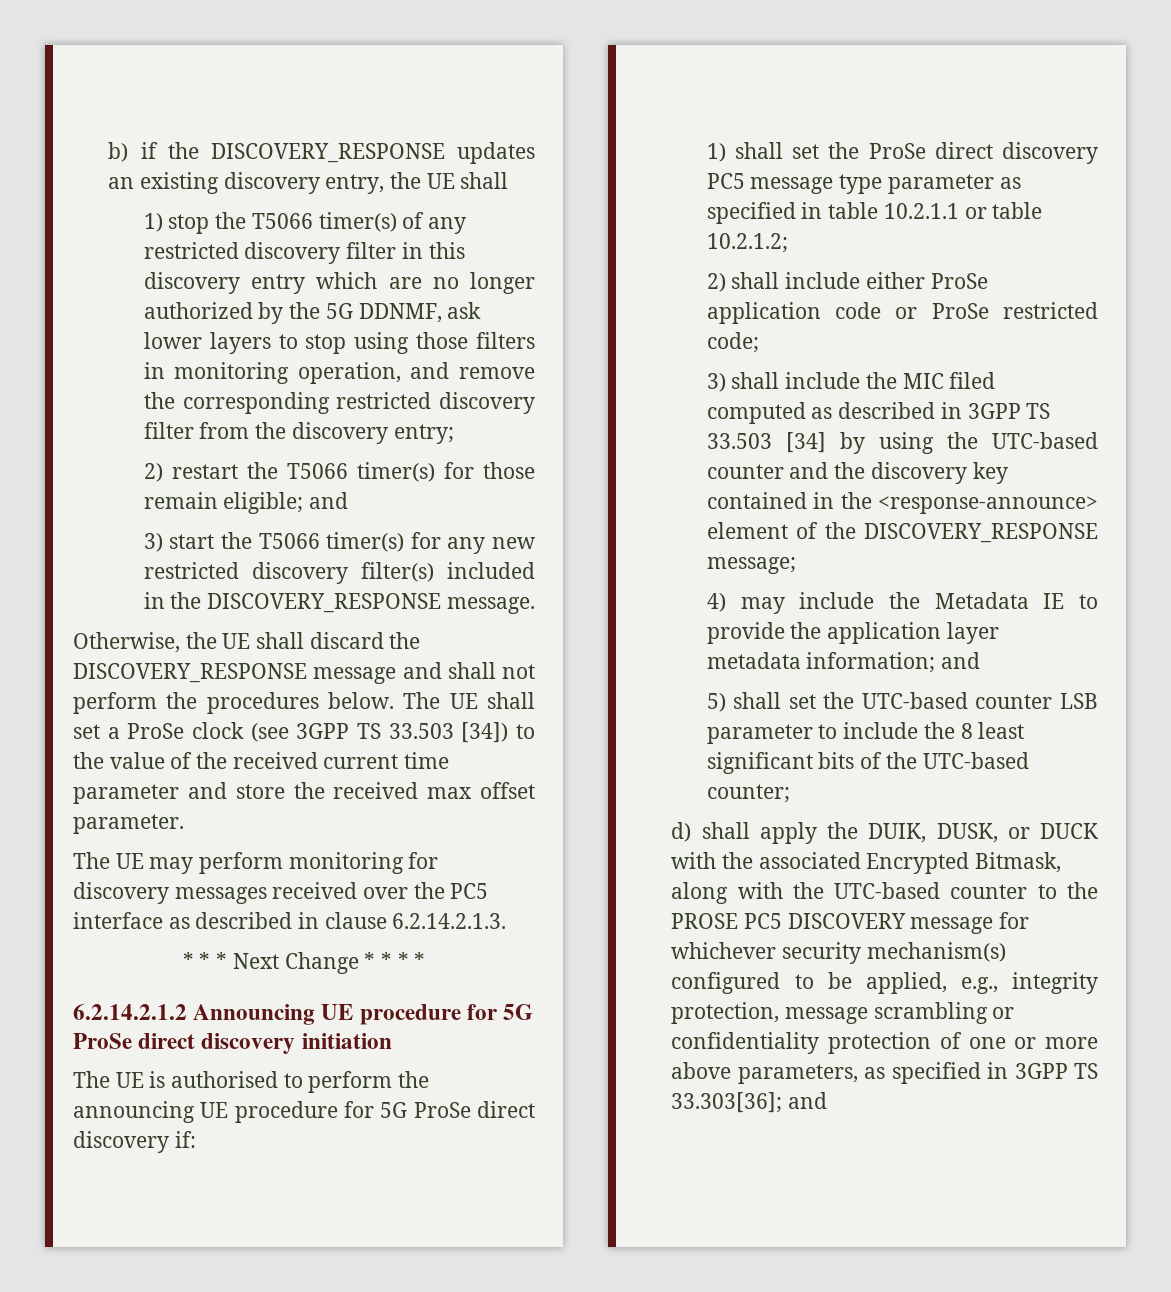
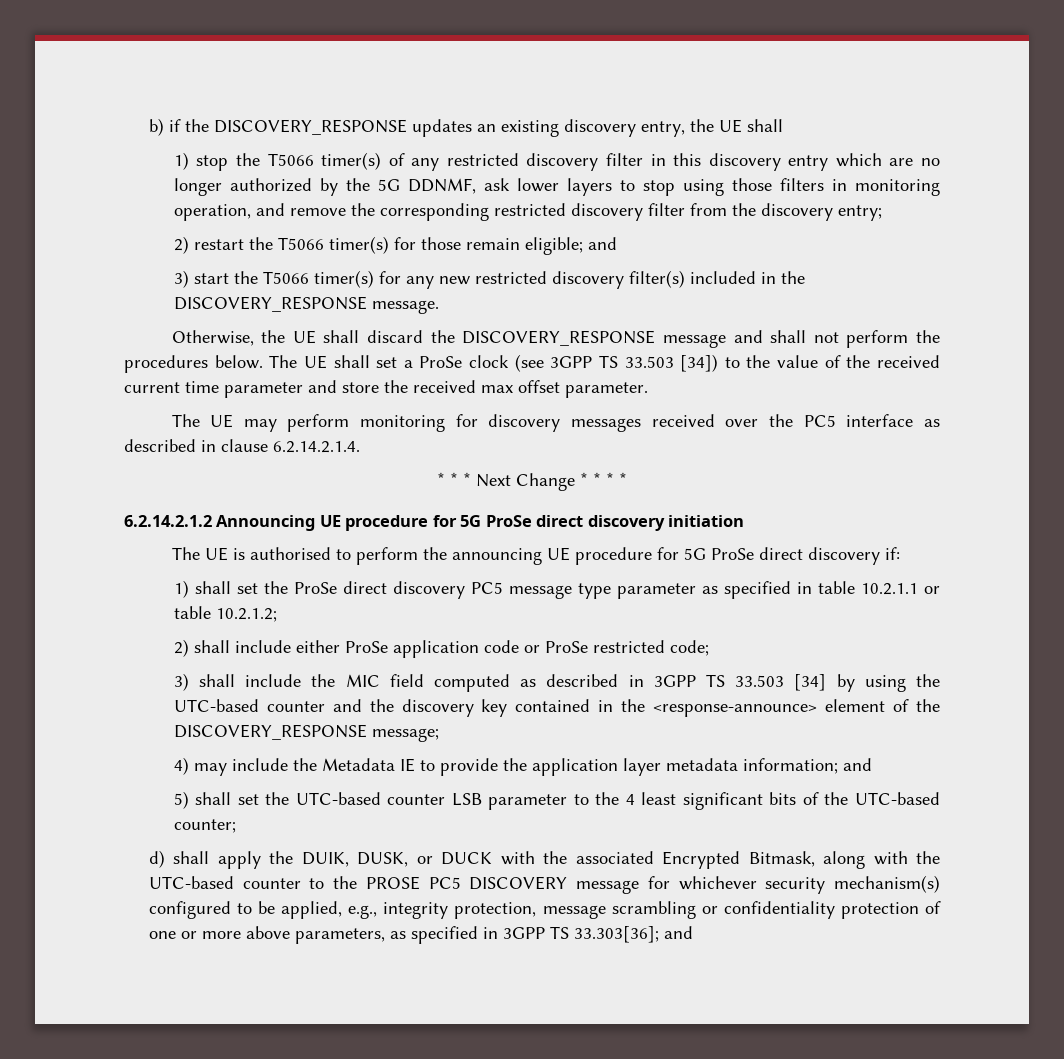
- The UE may perform monitoring for discovery messages received over the PC5 interface as described in clause 6.2.14.2.1.3.
+ The UE may perform monitoring for discovery messages received over the PC5 interface as described in clause 6.2.14.2.1.4.
- 3) shall include the MIC filed computed as described in 3GPP TS 33.503 [34] by using the UTC-based counter and the discovery key contained in the <response-announce> element of the DISCOVERY_RESPONSE message;
+ 3) shall include the MIC field computed as described in 3GPP TS 33.503 [34] by using the UTC-based counter and the discovery key contained in the <response-announce> element of the DISCOVERY_RESPONSE message;
- 5) shall set the UTC-based counter LSB parameter to include the 8 least significant bits of the UTC-based counter;
+ 5) shall set the UTC-based counter LSB parameter to the 4 least significant bits of the UTC-based counter;

